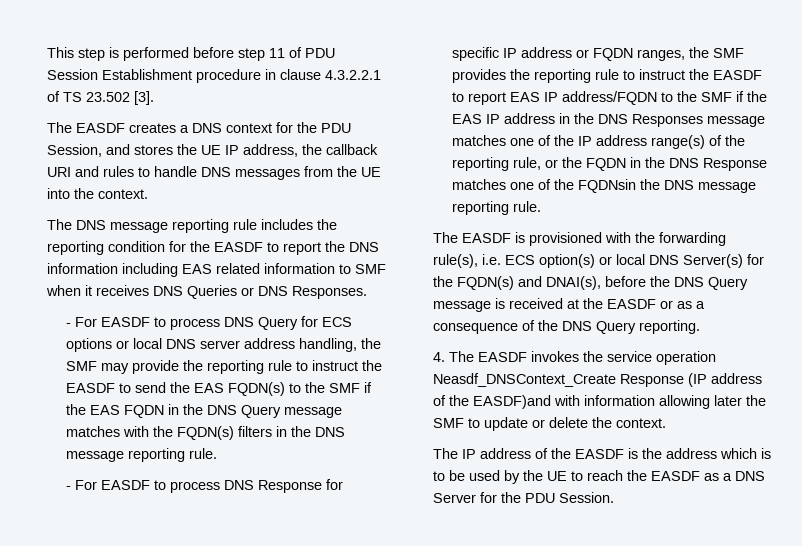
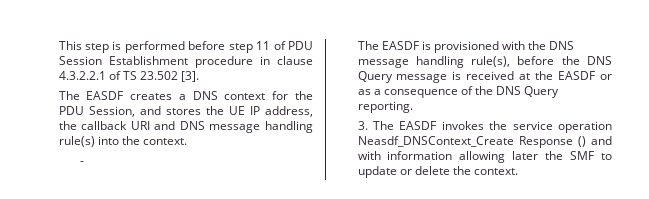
- The EASDF creates a DNS context for the PDU Session, and stores the UE IP address, the callback URI and rules to handle DNS messages from the UE into the context.
- The DNS message reporting rule includes the reporting condition for the EASDF to report the DNS information including EAS related information to SMF when it receives DNS Queries or DNS Responses.
- - For EASDF to process DNS Query for ECS options or local DNS server address handling, the SMF may provide the reporting rule to instruct the EASDF to send the EAS FQDN(s) to the SMF if the EAS FQDN in the DNS Query message matches with the FQDN(s) filters in the DNS message reporting rule.
- - For EASDF to process DNS Response for specific IP address or FQDN ranges, the SMF provides the reporting rule to instruct the EASDF to report EAS IP address/FQDN to the SMF if the EAS IP address in the DNS Responses message matches one of the IP address range(s) of the reporting rule, or the FQDN in the DNS Response matches one of the FQDNsin the DNS message reporting rule.
+ The EASDF creates a DNS context for the PDU Session, and stores the UE IP address, the callback URI and DNS message handling rule(s) into the context.
+ -
- The EASDF is provisioned with the forwarding rule(s), i.e. ECS option(s) or local DNS Server(s) for the FQDN(s) and DNAI(s), before the DNS Query message is received at the EASDF or as a consequence of the DNS Query reporting.
+ The EASDF is provisioned with the DNS message handling rule(s), before the DNS Query message is received at the EASDF or as a consequence of the DNS Query reporting.
- 4. The EASDF invokes the service operation Neasdf_DNSContext_Create Response (IP address of the EASDF)and with information allowing later the SMF to update or delete the context.
+ 3. The EASDF invokes the service operation Neasdf_DNSContext_Create Response () and with information allowing later the SMF to update or delete the context.
- The IP address of the EASDF is the address which is to be used by the UE to reach the EASDF as a DNS Server for the PDU Session.

